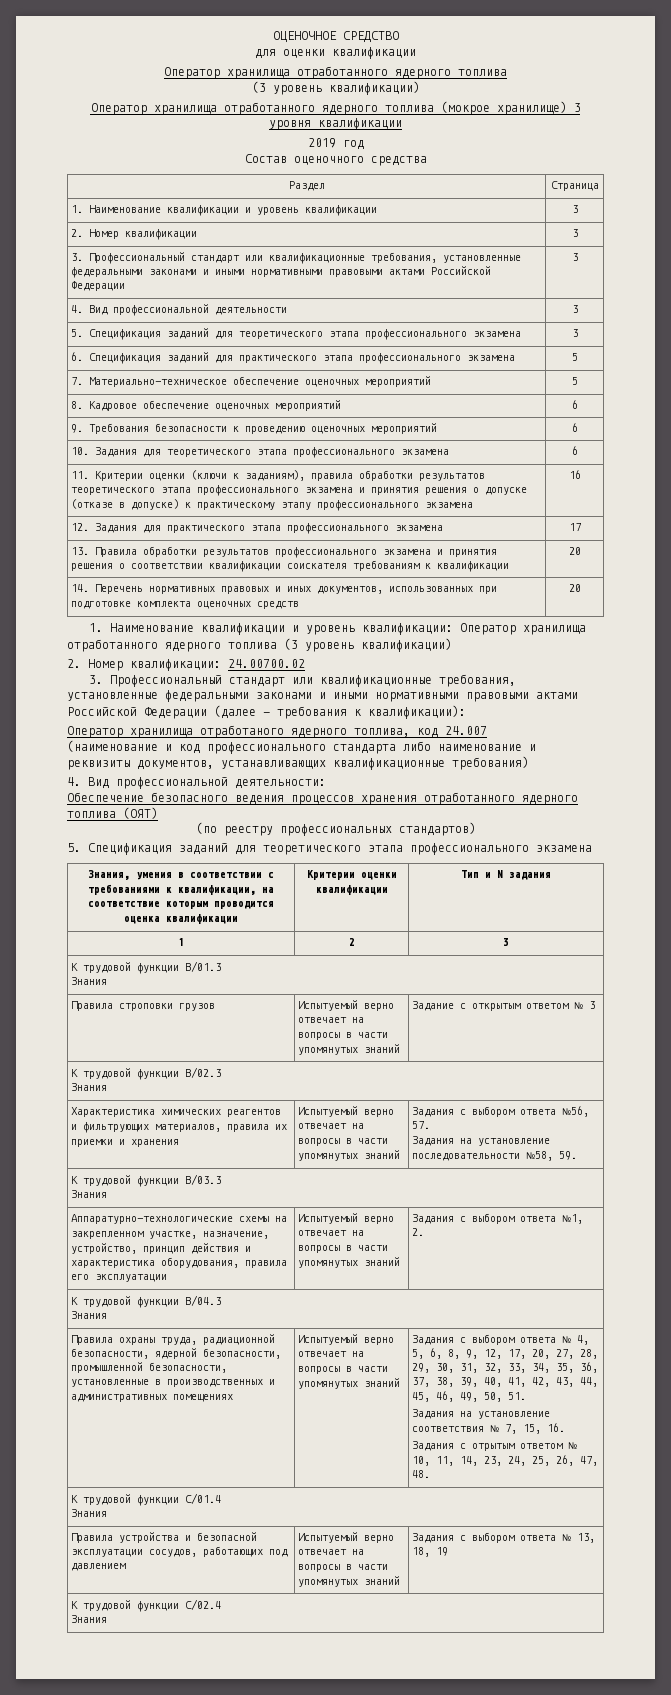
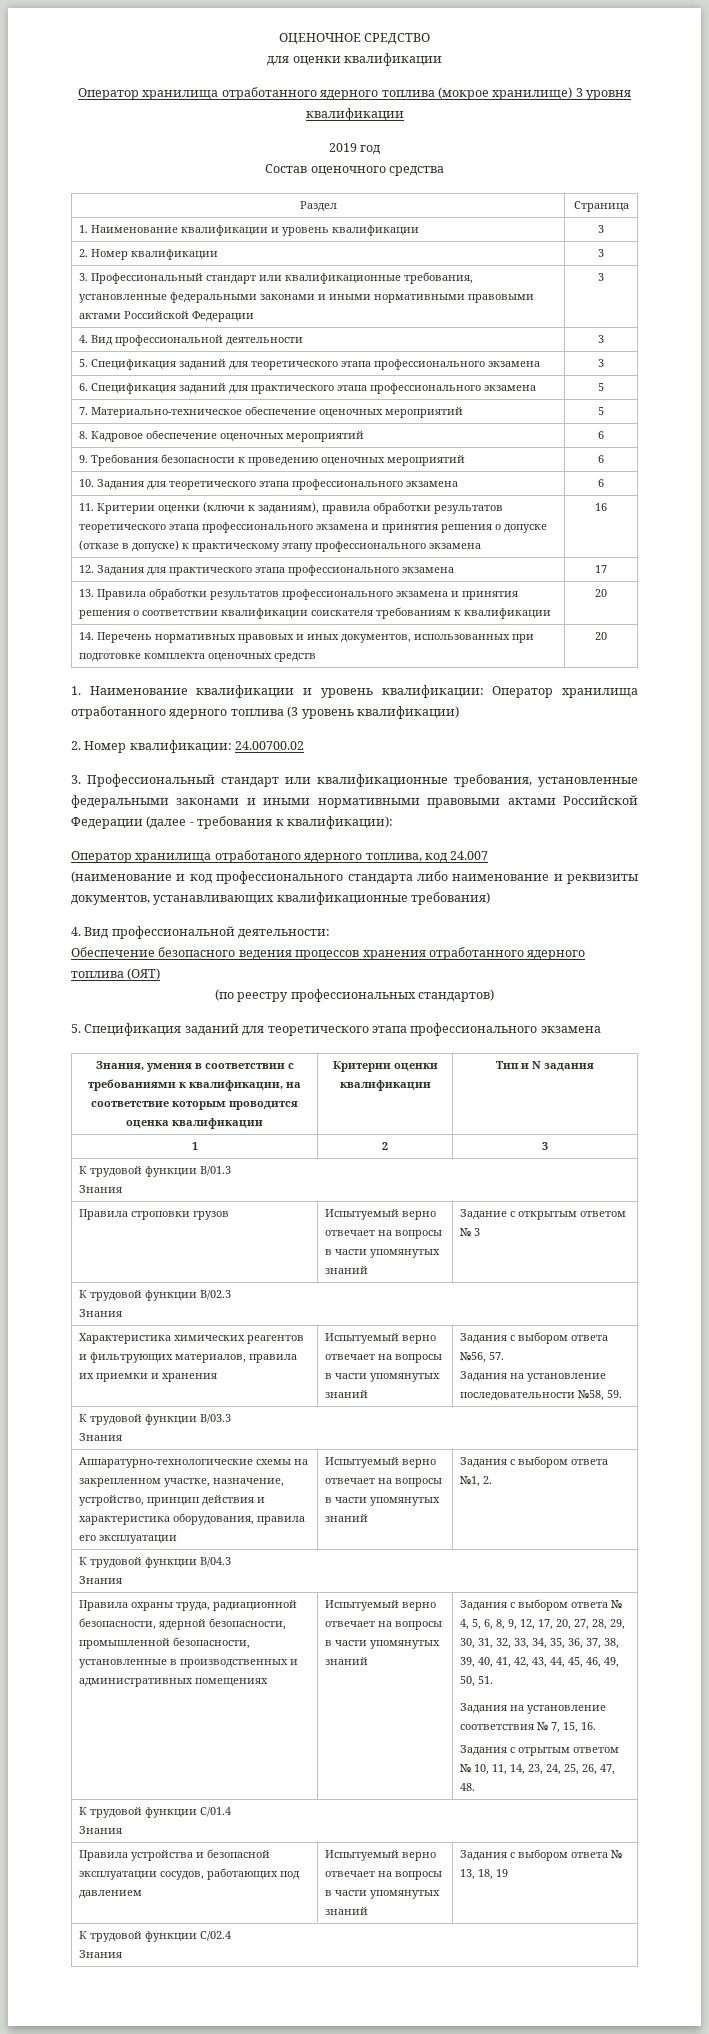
  для оценки квалификации
- Оператор хранилища отработанного ядерного топлива
- (3 уровень квалификации)

